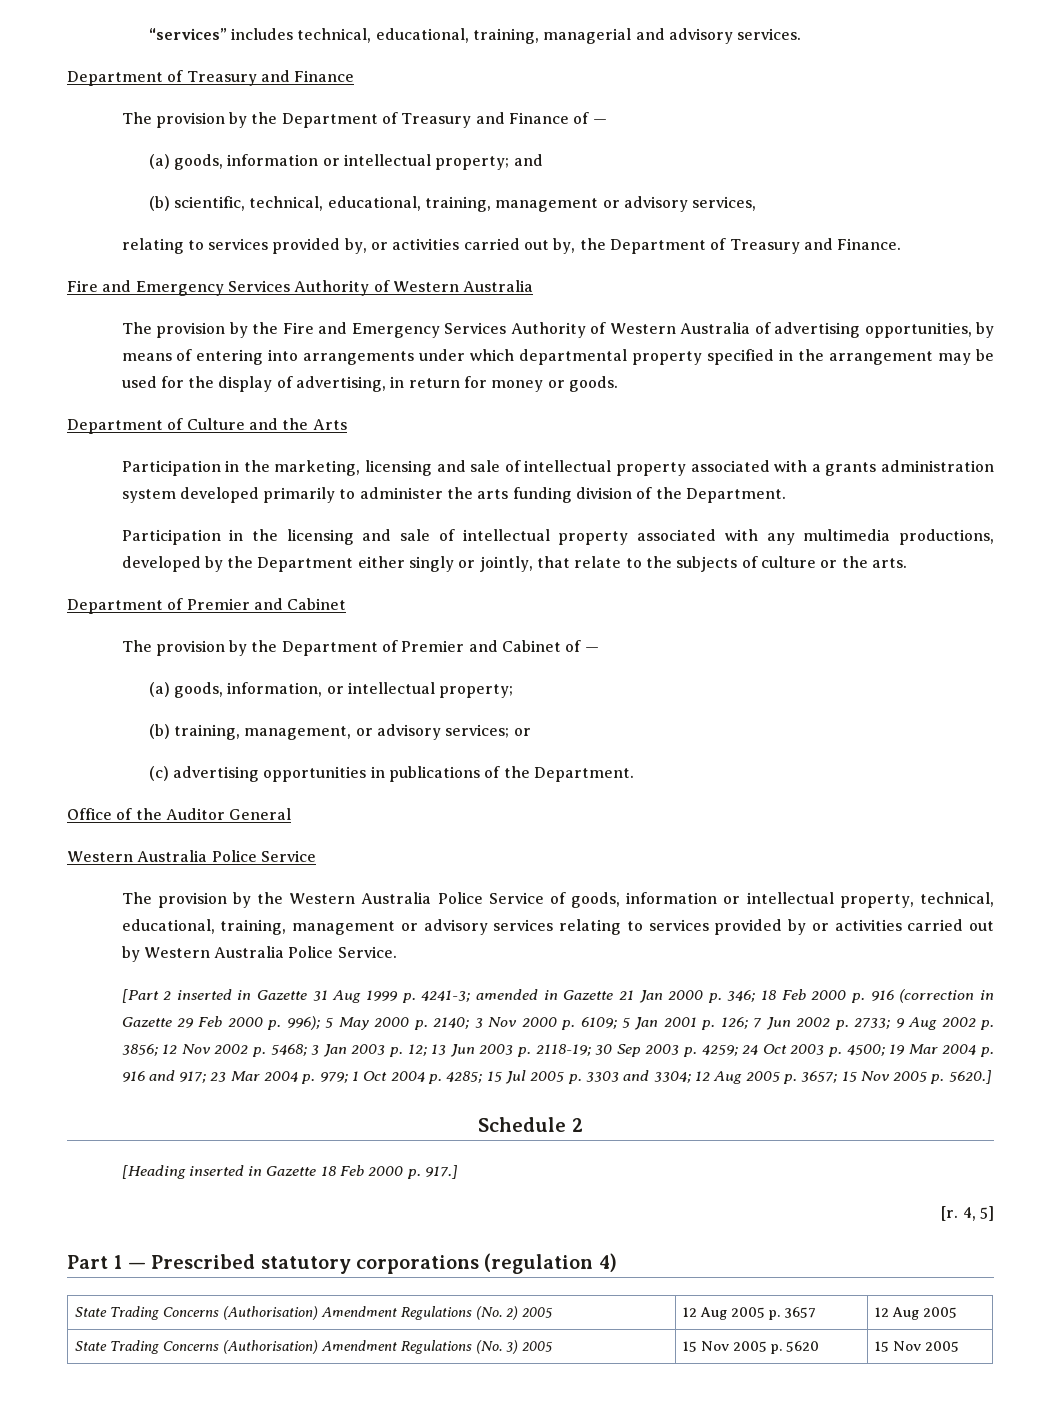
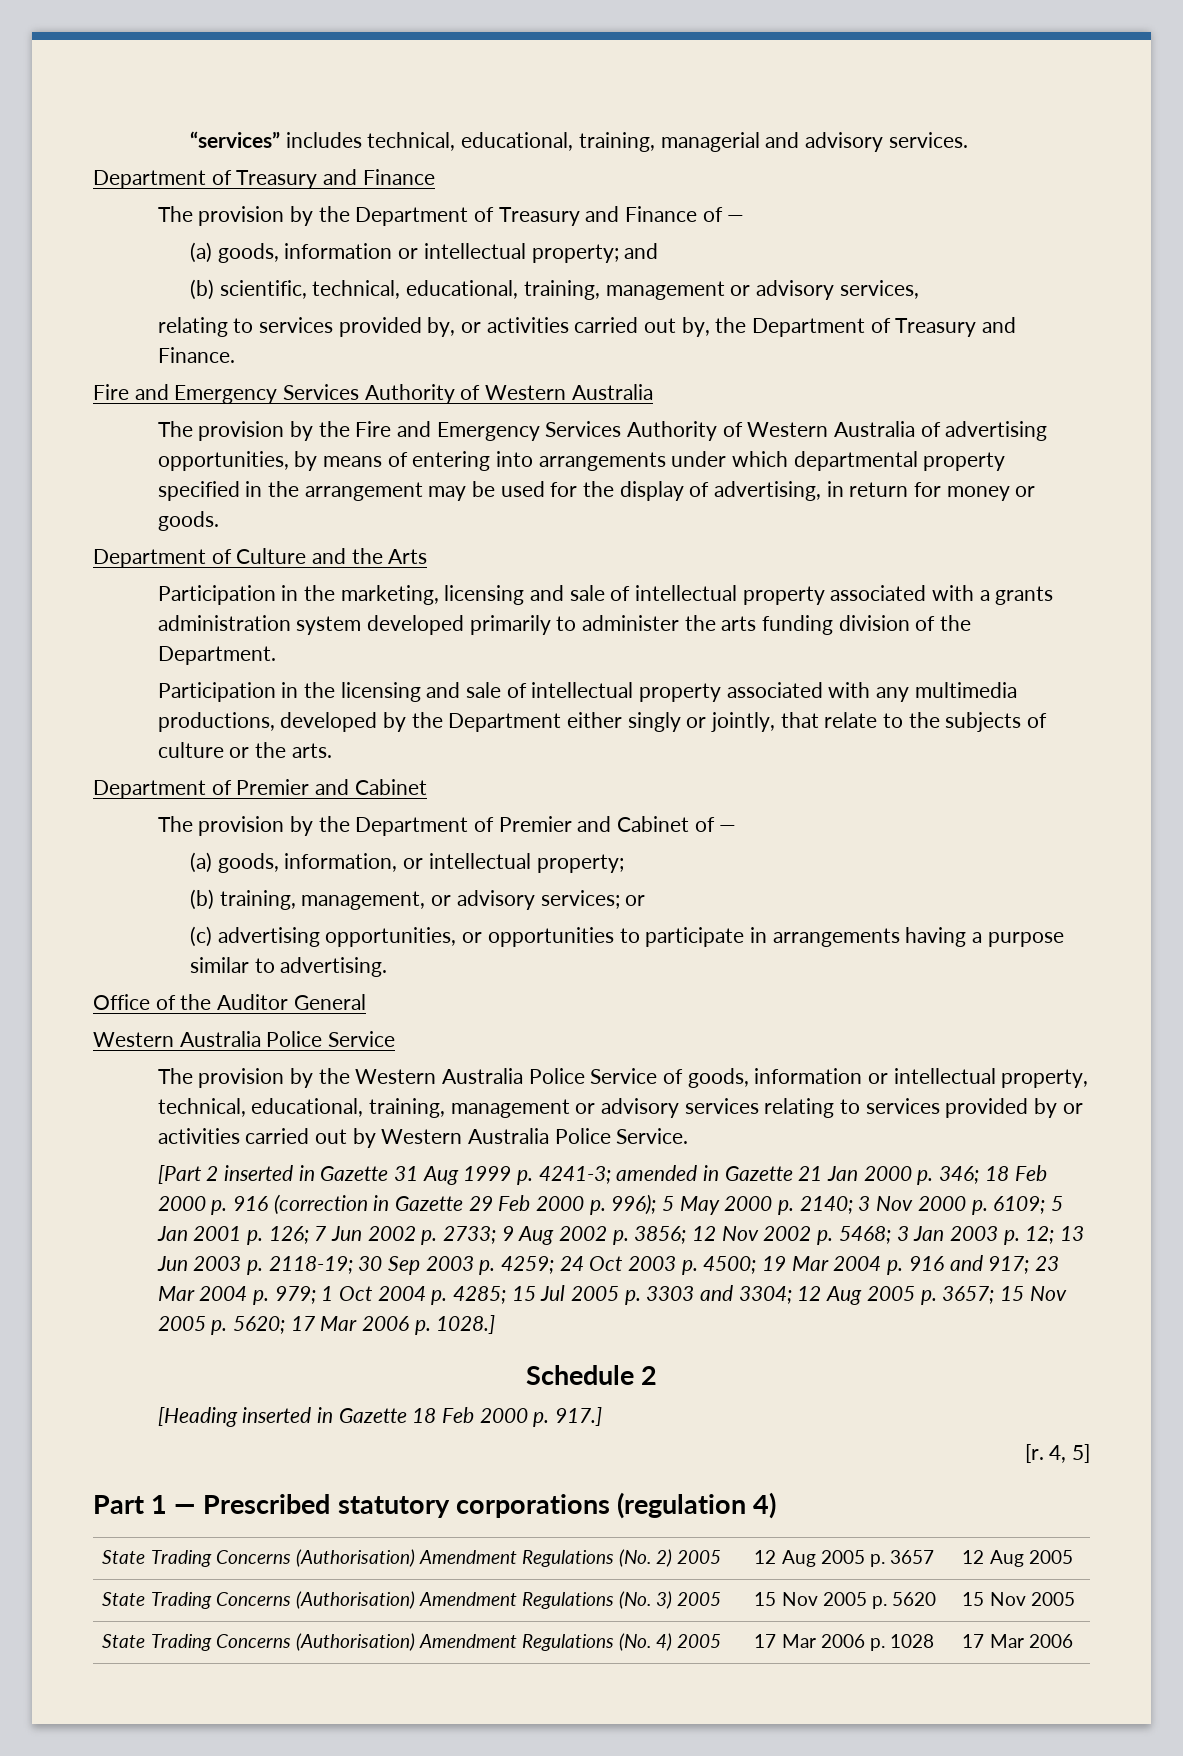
- (c) advertising opportunities in publications of the Department.
+ (c) advertising opportunities, or opportunities to participate in arrangements having a purpose similar to advertising.
- 15 Nov 2005 p. 5620.]
+ 15 Nov 2005 p. 5620; 17 Mar 2006 p. 1028.]
+ State Trading Concerns (Authorisation) Amendment Regulations (No. 4) 2005 | 17 Mar 2006 p. 1028 | 17 Mar 2006

